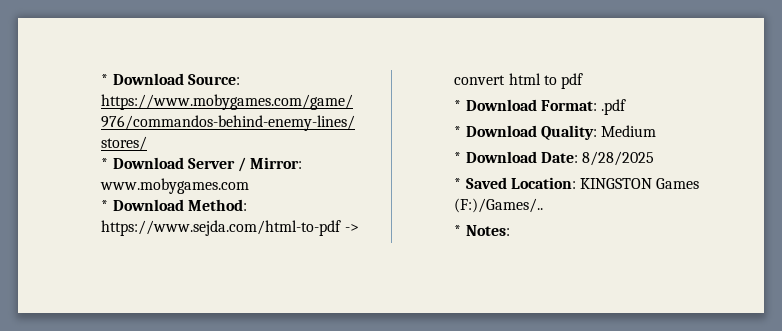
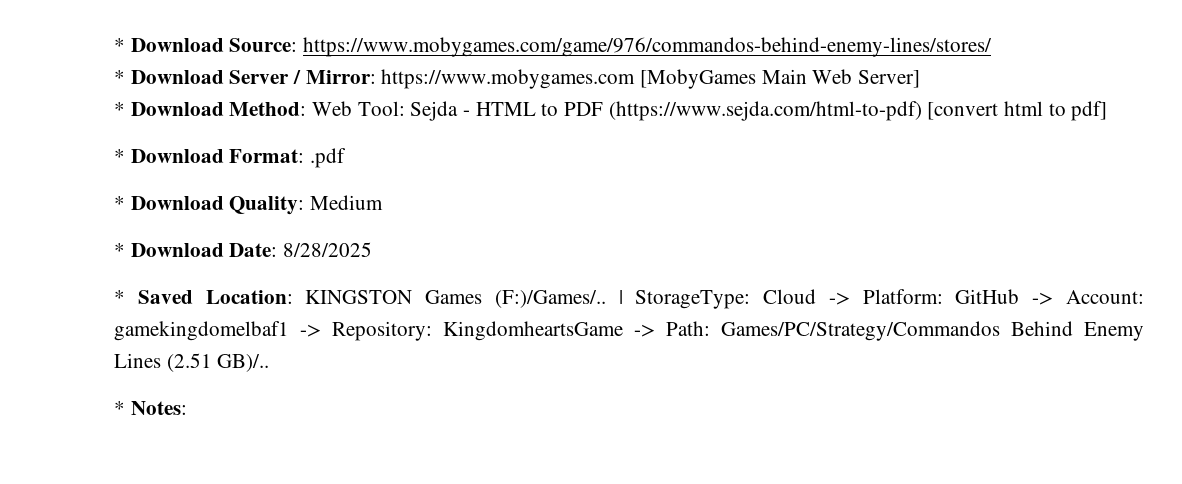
- * Download Server / Mirror: www.mobygames.com
- * Download Method: https://www.sejda.com/html-to-pdf -> convert html to pdf
+ * Download Server / Mirror: https://www.mobygames.com [MobyGames Main Web Server]
+ * Download Method: Web Tool: Sejda - HTML to PDF (https://www.sejda.com/html-to-pdf) [convert html to pdf]
+ | StorageType: Cloud -> Platform: GitHub -> Account: gamekingdomelbaf1 -> Repository: KingdomheartsGame -> Path: Games/PC/Strategy/Commandos Behind Enemy Lines (2.51 GB)/..

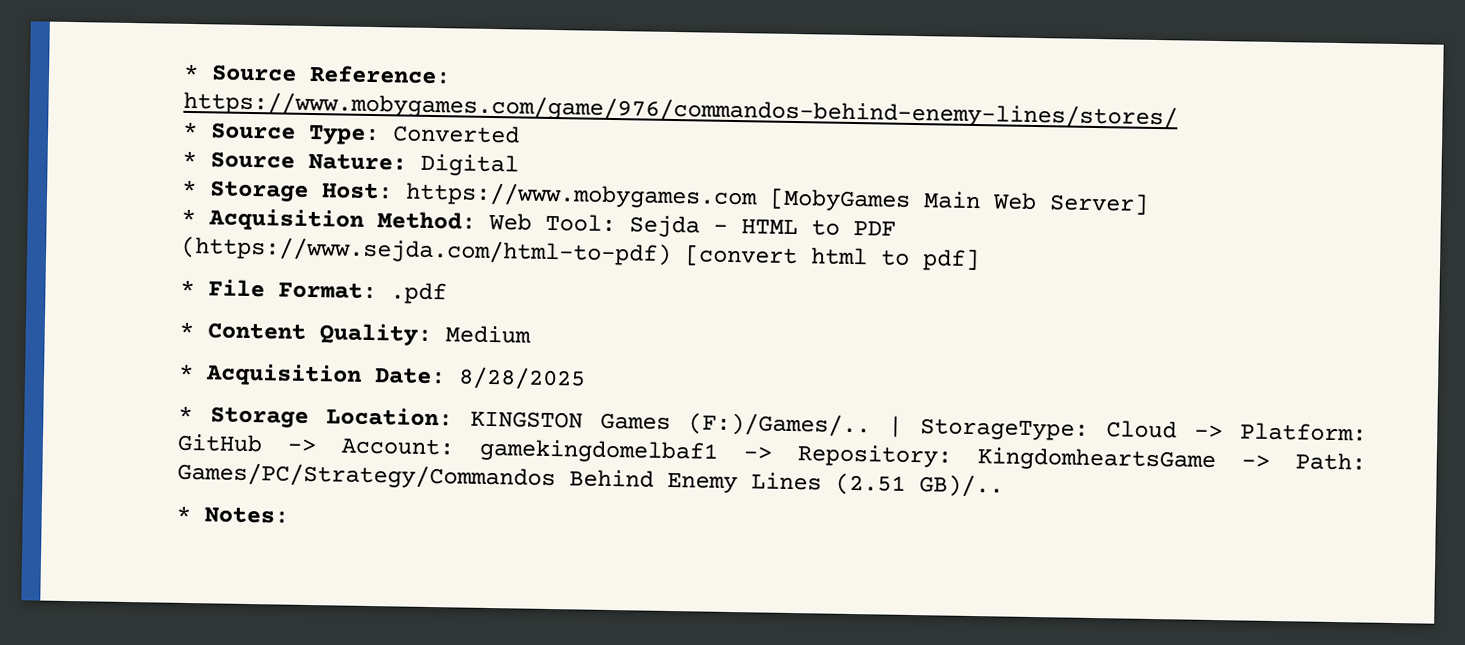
- * Download Source: https://www.mobygames.com/game/976/commandos-behind-enemy-lines/stores/
+ * Source Reference: https://www.mobygames.com/game/976/commandos-behind-enemy-lines/stores/
- * Download Server / Mirror: https://www.mobygames.com [MobyGames Main Web Server]
+ * Source Type: Converted
+ * Source Nature: Digital
+ * Storage Host: https://www.mobygames.com [MobyGames Main Web Server]
- * Download Method: Web Tool: Sejda - HTML to PDF (https://www.sejda.com/html-to-pdf) [convert html to pdf]
+ * Acquisition Method: Web Tool: Sejda - HTML to PDF (https://www.sejda.com/html-to-pdf) [convert html to pdf]
- * Download Format: .pdf
+ * File Format: .pdf
- * Download Quality: Medium
+ * Content Quality: Medium
- * Download Date: 8/28/2025
+ * Acquisition Date: 8/28/2025
- * Saved Location: KINGSTON Games (F:)/Games/..
+ * Storage Location: KINGSTON Games (F:)/Games/..

